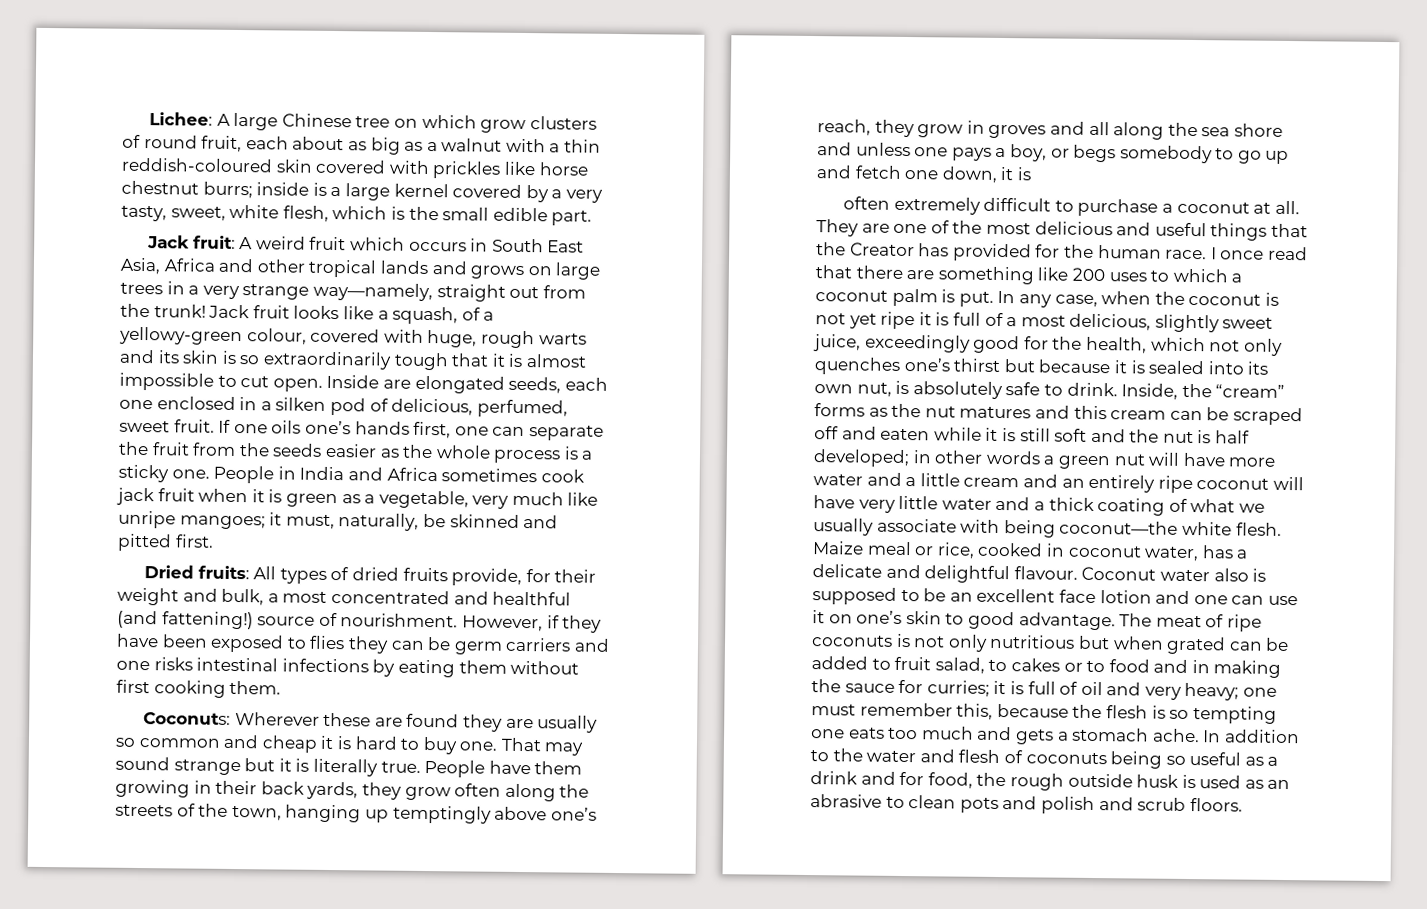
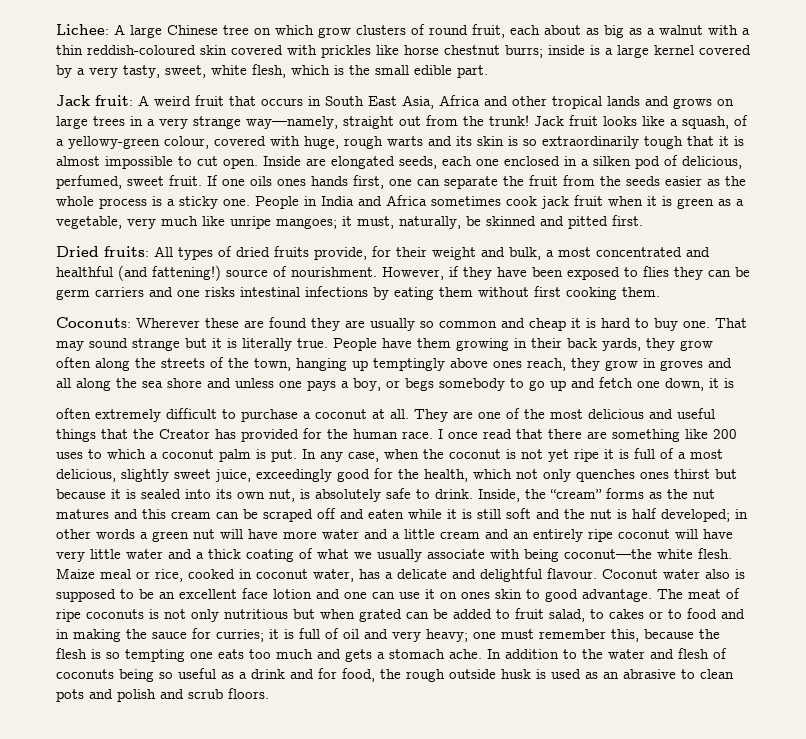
- Jack fruit: A weird fruit which occurs in South East Asia, Africa and other tropical lands and grows on large trees in a very strange way—namely, straight out from the trunk!
+ Jack fruit: A weird fruit that occurs in South East Asia, Africa and other tropical lands and grows on large trees in a very strange way—namely, straight out from the trunk!
- If one oils one’s hands first, one can separate the fruit from the seeds easier as the whole process is a sticky one.
+ If one oils ones hands first, one can separate the fruit from the seeds easier as the whole process is a sticky one.
- People have them growing in their back yards, they grow often along the streets of the town, hanging up temptingly above one’s reach, they grow in groves and all along the sea shore and unless one pays a boy, or begs somebody to go up and fetch one down, it is
+ People have them growing in their back yards, they grow often along the streets of the town, hanging up temptingly above ones reach, they grow in groves and all along the sea shore and unless one pays a boy, or begs somebody to go up and fetch one down, it is
- In any case, when the coconut is not yet ripe it is full of a most delicious, slightly sweet juice, exceedingly good for the health, which not only quenches one’s thirst but because it is sealed into its own nut, is absolutely safe to drink.
+ In any case, when the coconut is not yet ripe it is full of a most delicious, slightly sweet juice, exceedingly good for the health, which not only quenches ones thirst but because it is sealed into its own nut, is absolutely safe to drink.
- Coconut water also is supposed to be an excellent face lotion and one can use it on one’s skin to good advantage.
+ Coconut water also is supposed to be an excellent face lotion and one can use it on ones skin to good advantage.

